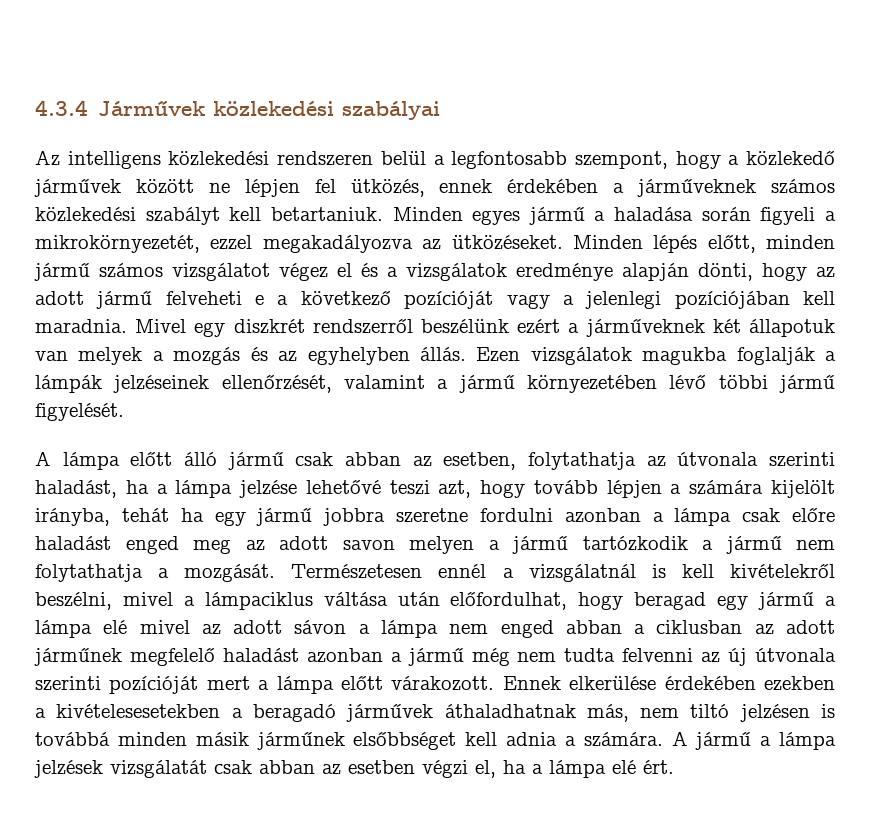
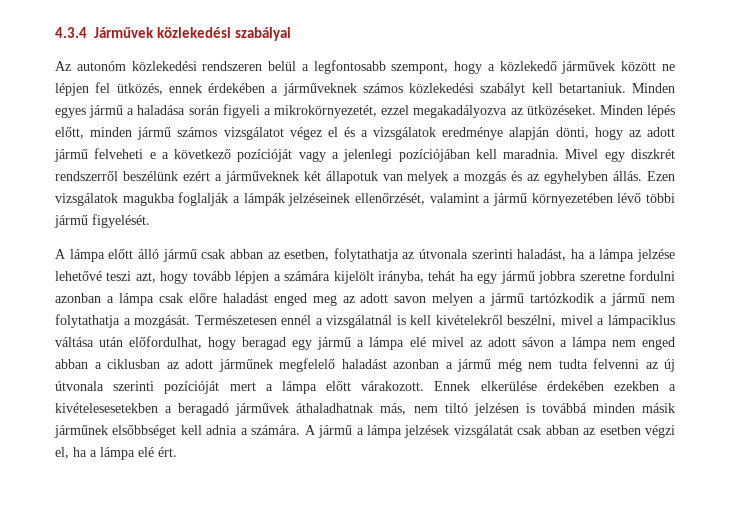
- Az intelligens közlekedési rendszeren belül a legfontosabb szempont, hogy a közlekedő járművek között ne lépjen fel ütközés, ennek érdekében a járműveknek számos közlekedési szabályt kell betartaniuk.
+ Az autonóm közlekedési rendszeren belül a legfontosabb szempont, hogy a közlekedő járművek között ne lépjen fel ütközés, ennek érdekében a járműveknek számos közlekedési szabályt kell betartaniuk.

